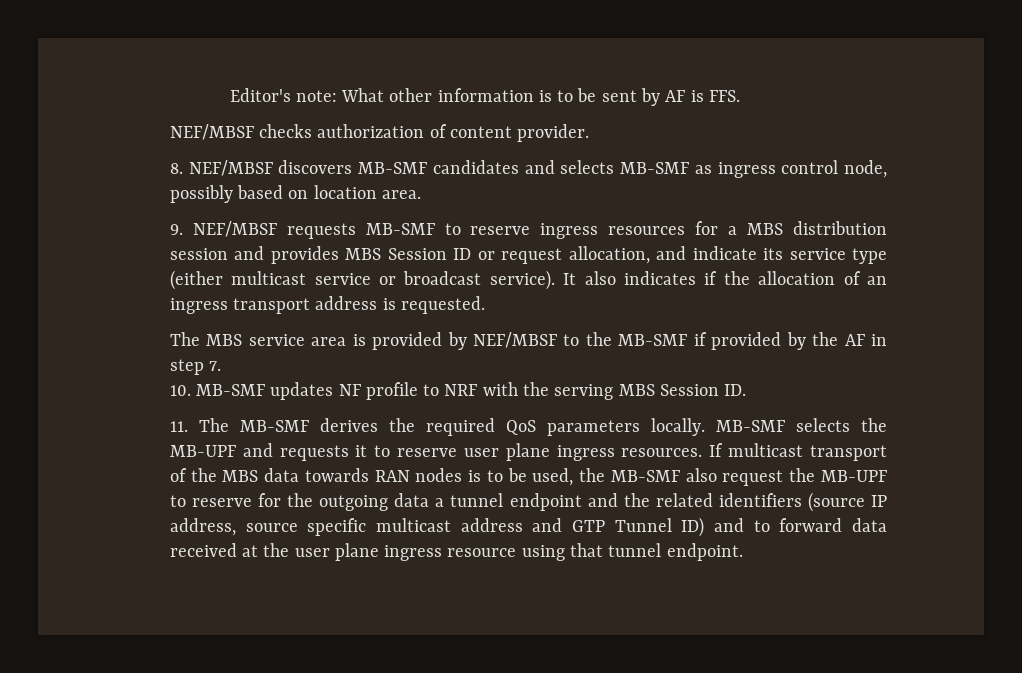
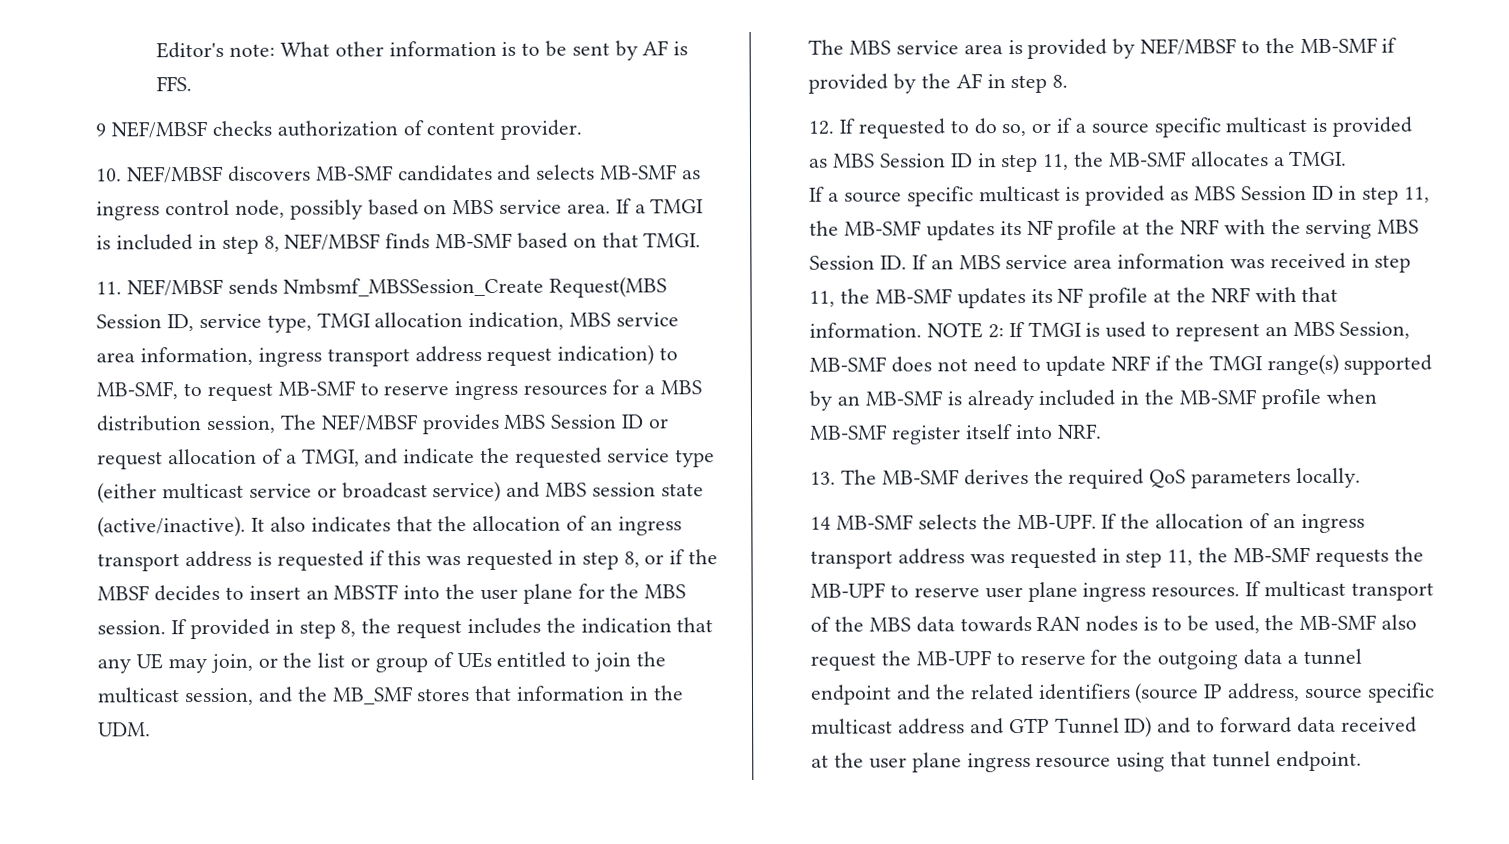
- NEF/MBSF checks authorization of content provider.
+ 9 NEF/MBSF checks authorization of content provider.
- 8. NEF/MBSF discovers MB-SMF candidates and selects MB-SMF as ingress control node, possibly based on location area.
- 9. NEF/MBSF requests MB-SMF to reserve ingress resources for a MBS distribution session and provides MBS Session ID or request allocation, and indicate its service type (either multicast service or broadcast service).
+ 10. NEF/MBSF discovers MB-SMF candidates and selects MB-SMF as ingress control node, possibly based on MBS service area. If a TMGI is included in step 8, NEF/MBSF finds MB-SMF based on that TMGI.
+ 11. NEF/MBSF sends Nmbsmf_MBSSession_Create Request(MBS Session ID, service type, TMGI allocation indication, MBS service area information, ingress transport address request indication) to MB-SMF, to request MB-SMF to reserve ingress resources for a MBS distribution session, The NEF/MBSF provides MBS Session ID or request allocation of a TMGI, and indicate the requested service type (either multicast service or broadcast service) and MBS session state (active/inactive).
- It also indicates if the allocation of an ingress transport address is requested.
+ It also indicates that the allocation of an ingress transport address is requested if this was requested in step 8, or if the MBSF decides to insert an MBSTF into the user plane for the MBS session. If provided in step 8, the request includes the indication that any UE may join, or the list or group of UEs entitled to join the multicast session, and the MB_SMF stores that information in the UDM.
- The MBS service area is provided by NEF/MBSF to the MB-SMF if provided by the AF in step 7.
- 10. MB-SMF updates NF profile to NRF with the serving MBS Session ID.
- 11. The MB-SMF derives the required QoS parameters locally. MB-SMF selects the MB-UPF and requests it to reserve user plane ingress resources.
+ The MBS service area is provided by NEF/MBSF to the MB-SMF if provided by the AF in step 8.
+ 12. If requested to do so, or if a source specific multicast is provided as MBS Session ID in step 11, the MB-SMF allocates a TMGI.
+ If a source specific multicast is provided as MBS Session ID in step 11, the MB-SMF updates its NF profile at the NRF with the serving MBS Session ID. If an MBS service area information was received in step 11, the MB-SMF updates its NF profile at the NRF with that information. NOTE 2: If TMGI is used to represent an MBS Session, MB-SMF does not need to update NRF if the TMGI range(s) supported by an MB-SMF is already included in the MB-SMF profile when MB-SMF register itself into NRF.
+ 13. The MB-SMF derives the required QoS parameters locally.
+ 14 MB-SMF selects the MB-UPF. If the allocation of an ingress transport address was requested in step 11, the MB-SMF requests the MB-UPF to reserve user plane ingress resources.

